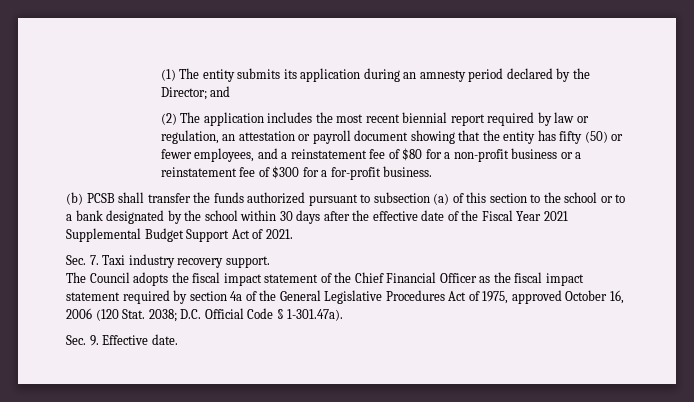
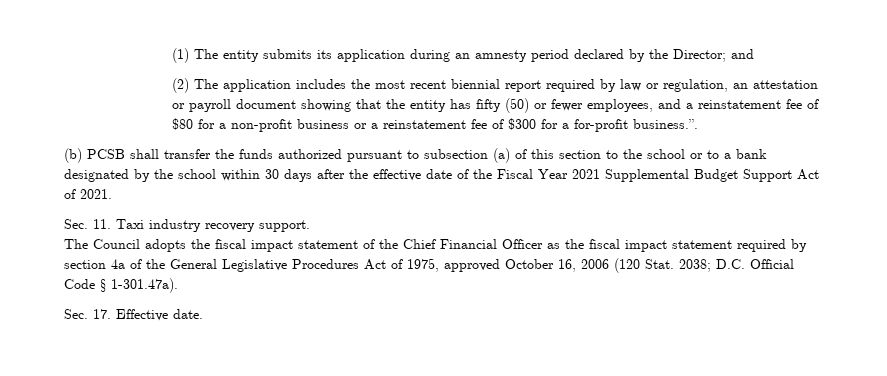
- (2) The application includes the most recent biennial report required by law or regulation, an attestation or payroll document showing that the entity has fifty (50) or fewer employees, and a reinstatement fee of $80 for a non-profit business or a reinstatement fee of $300 for a for-profit business.
+ (2) The application includes the most recent biennial report required by law or regulation, an attestation or payroll document showing that the entity has fifty (50) or fewer employees, and a reinstatement fee of $80 for a non-profit business or a reinstatement fee of $300 for a for-profit business.”.
- Sec. 7. Taxi industry recovery support.
+ Sec. 11. Taxi industry recovery support.
- Sec. 9. Effective date.
+ Sec. 17. Effective date.

